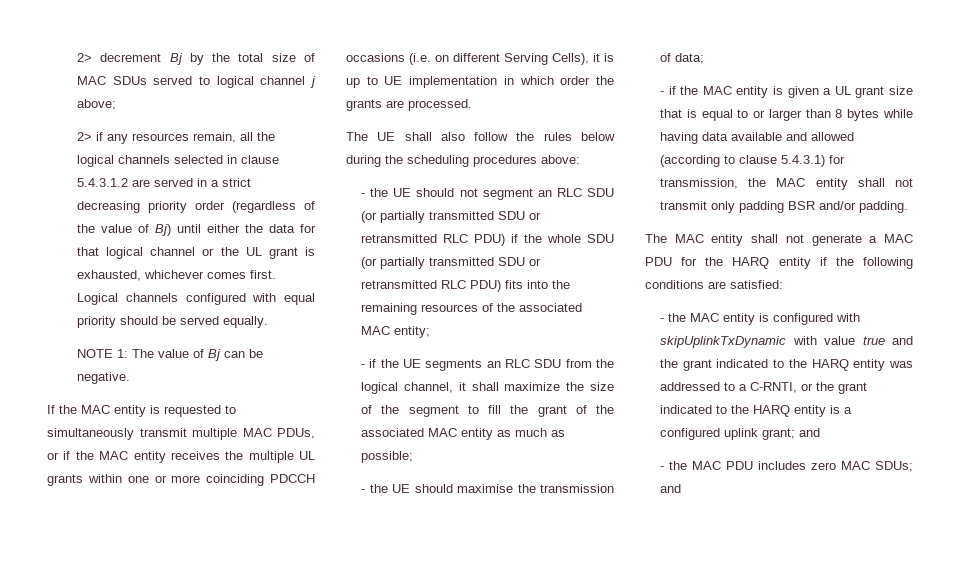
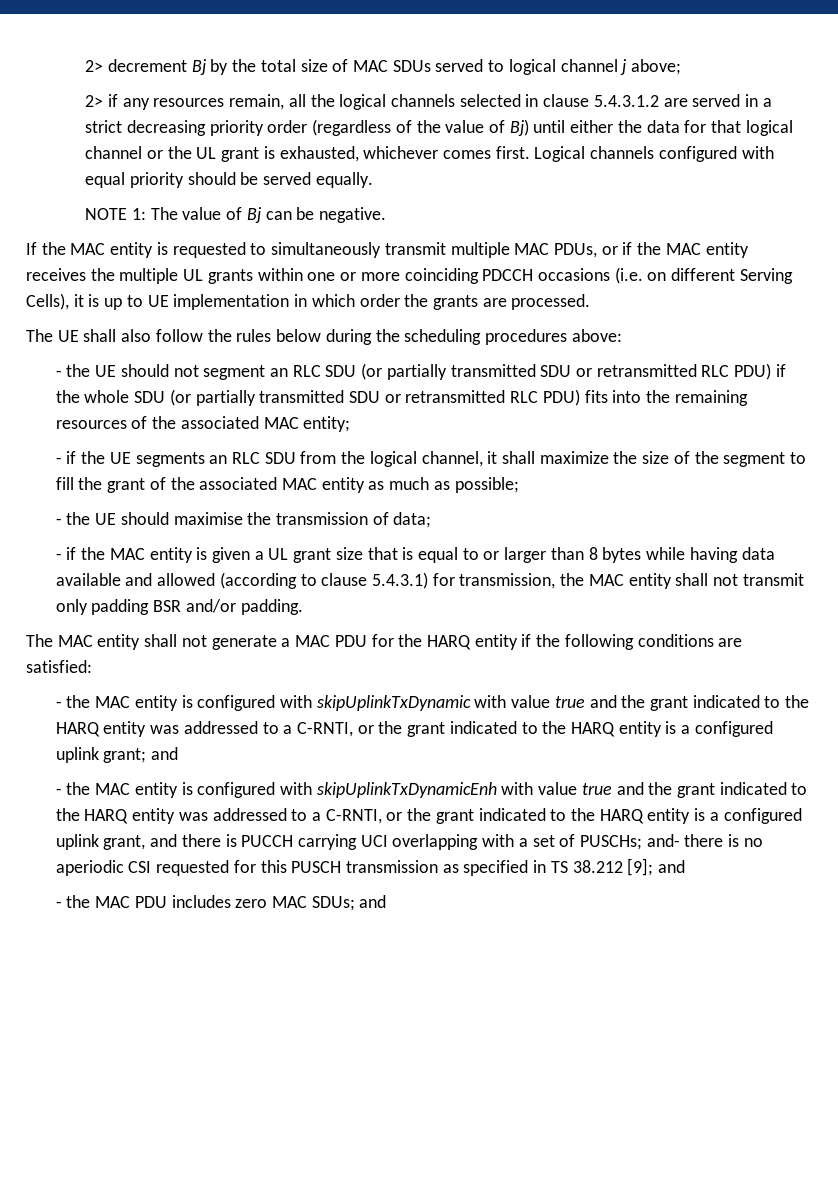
+ - the MAC entity is configured with skipUplinkTxDynamicEnh with value true and the grant indicated to the HARQ entity was addressed to a C-RNTI, or the grant indicated to the HARQ entity is a configured uplink grant, and there is PUCCH carrying UCI overlapping with a set of PUSCHs; and- there is no aperiodic CSI requested for this PUSCH transmission as specified in TS 38.212 [9]; and

